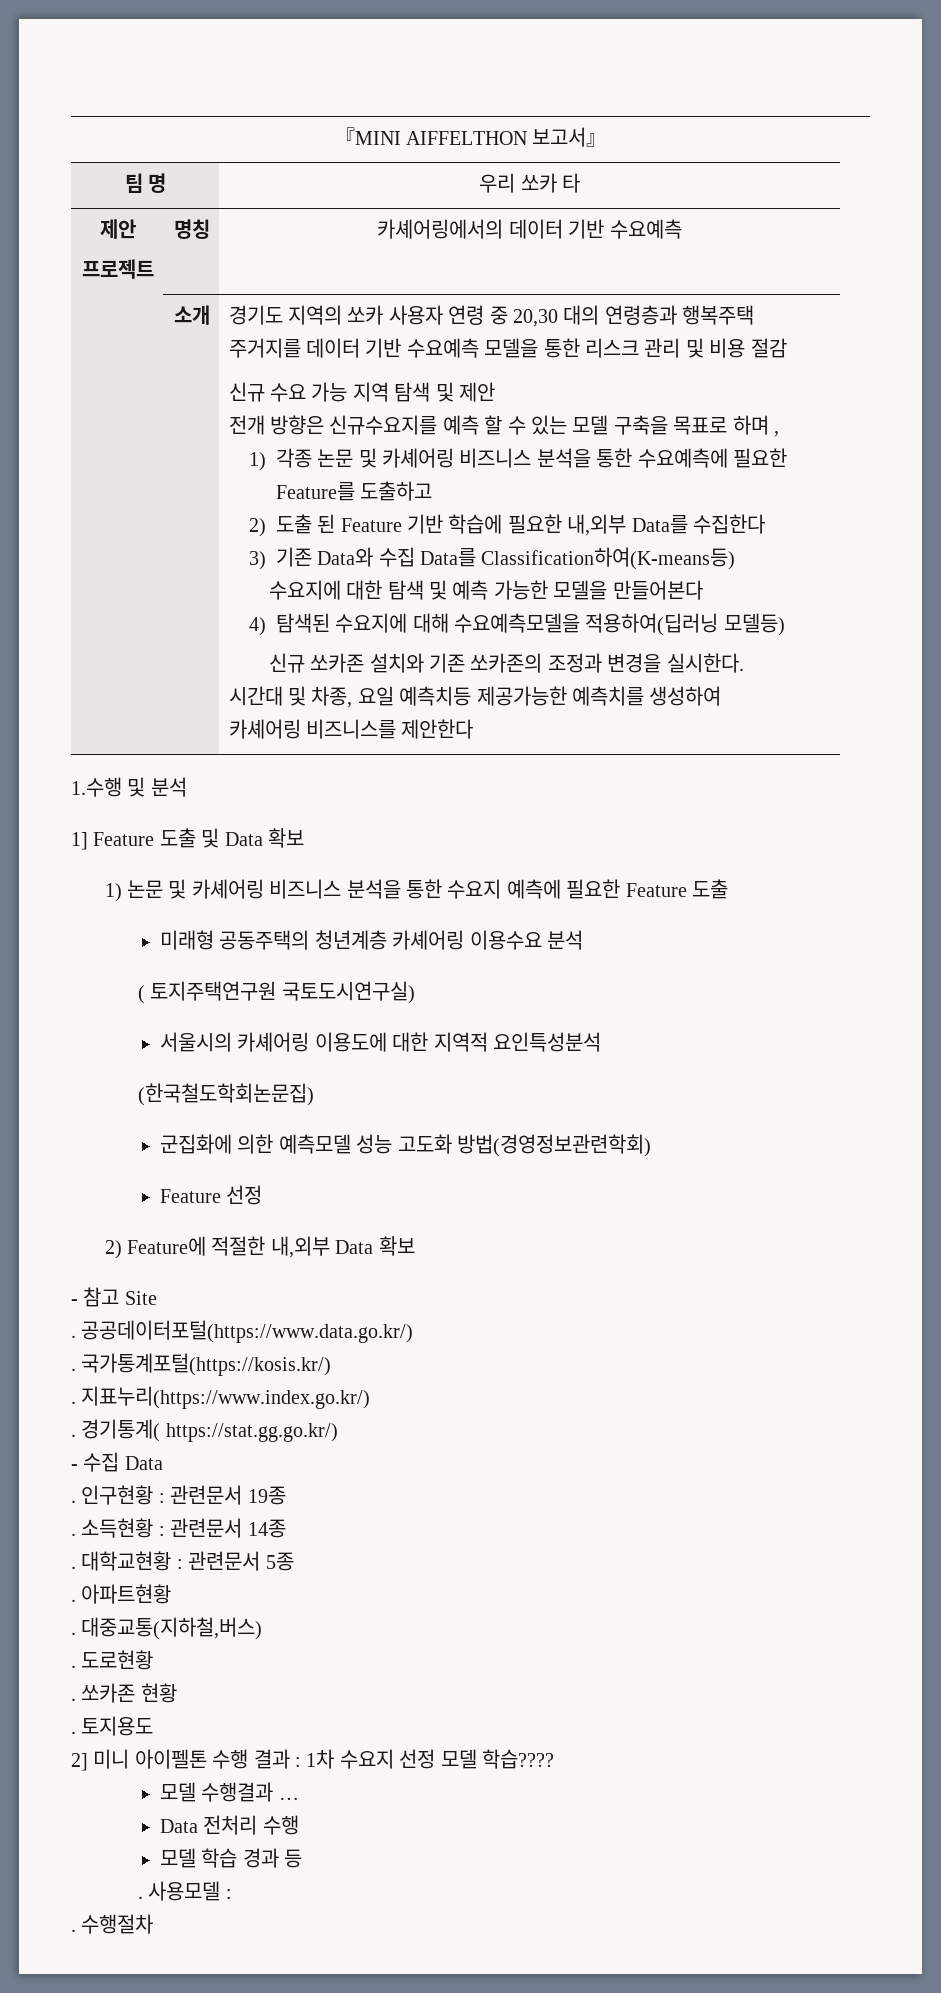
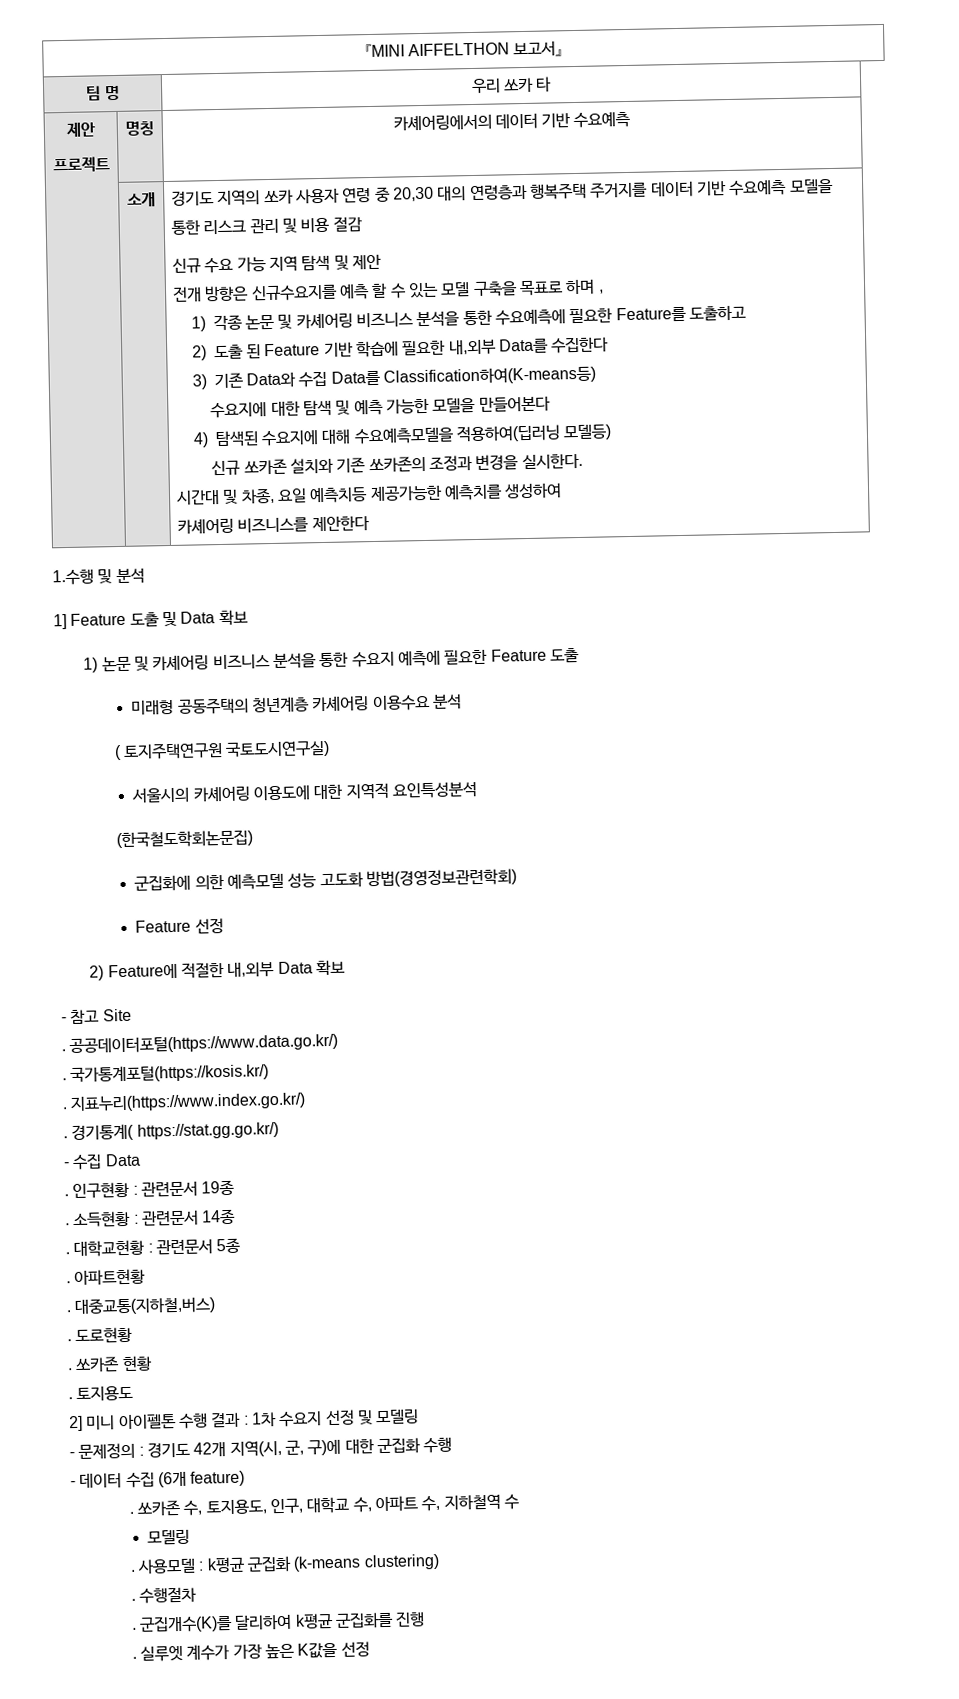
- 2] 미니 아이펠톤 수행 결과 : 1차 수요지 선정 모델 학습????
- 모델 수행결과 …
- Data 전처리 수행
- 모델 학습 경과 등
- . 사용모델 :
+ 2] 미니 아이펠톤 수행 결과 : 1차 수요지 선정 및 모델링
+ - 문제정의 : 경기도 42개 지역(시, 군, 구)에 대한 군집화 수행
+ - 데이터 수집 (6개 feature)
+ . 쏘카존 수, 토지용도, 인구, 대학교 수, 아파트 수, 지하철역 수
+ 모델링
+ . 사용모델 : k평균 군집화 (k-means clustering)
  . 수행절차
+ . 군집개수(K)를 달리하여 k평균 군집화를 진행
+ . 실루엣 계수가 가장 높은 K값을 선정

